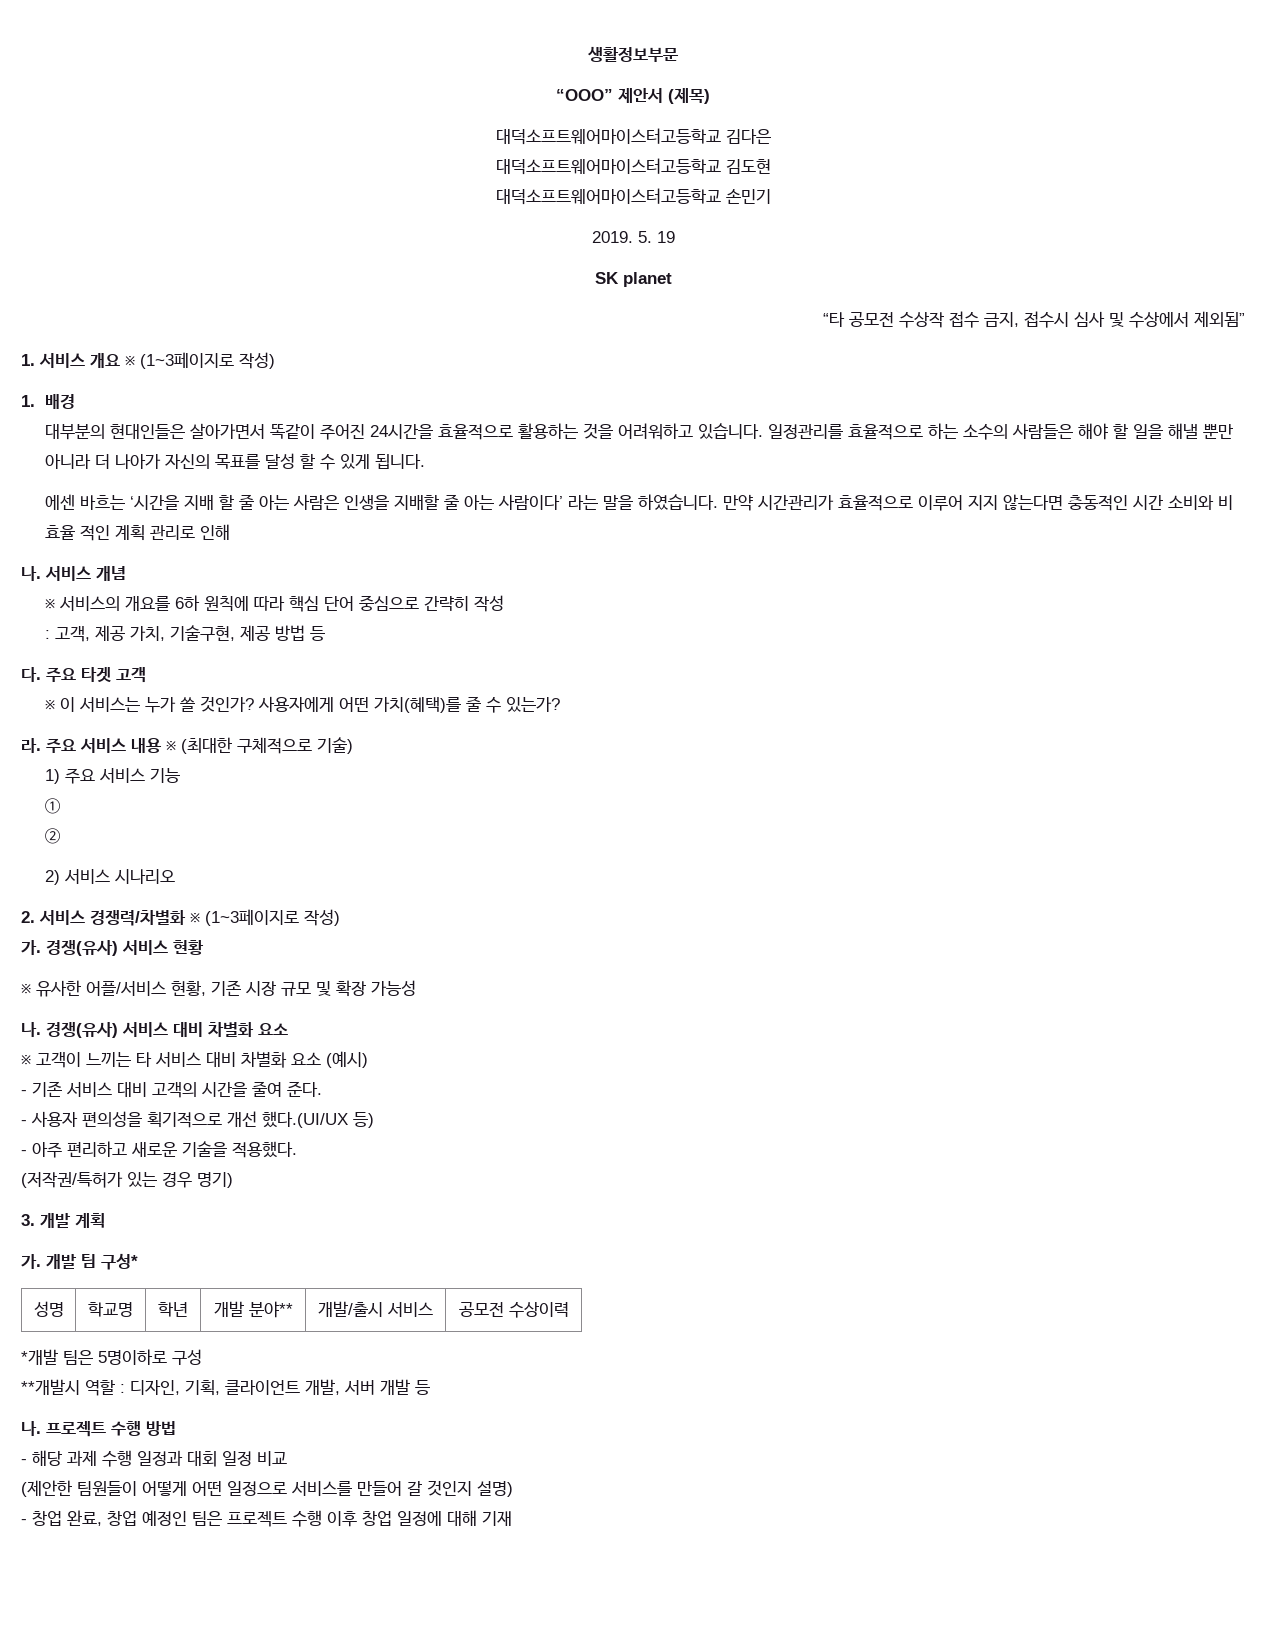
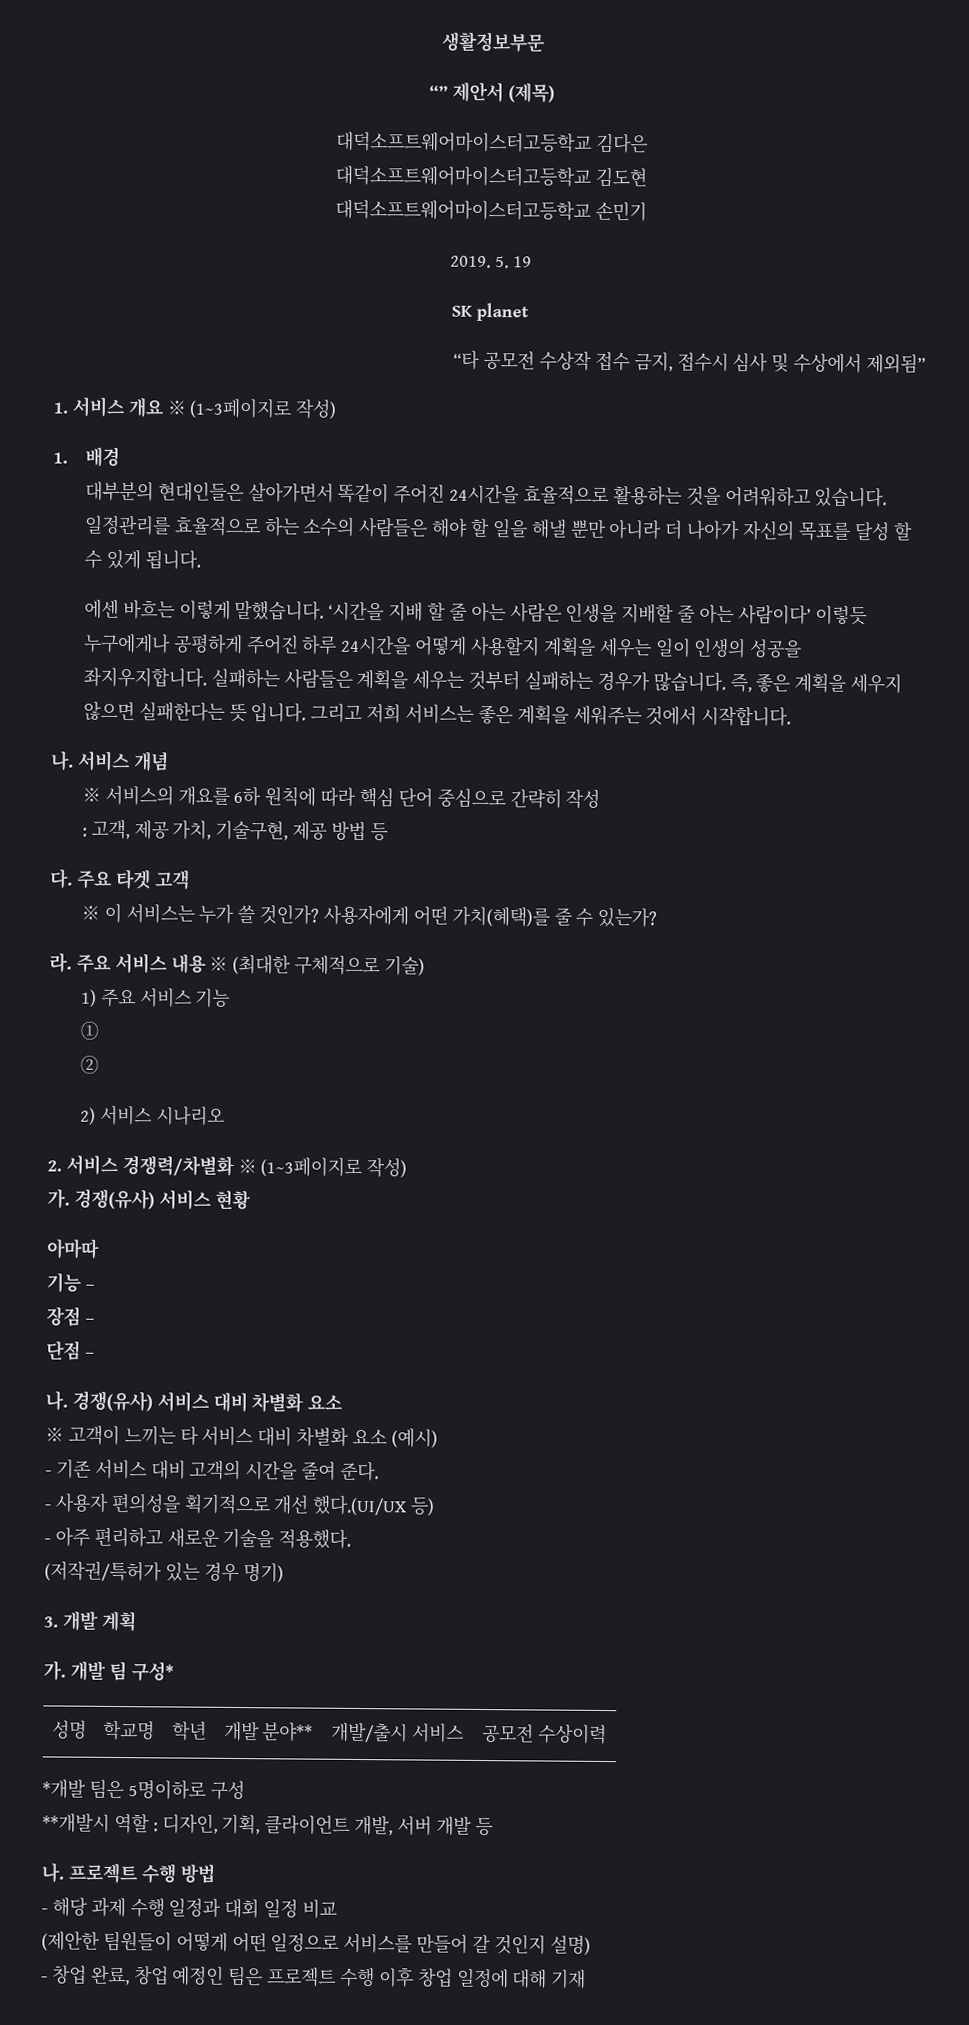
- “OOO” 제안서 (제목)
+ “” 제안서 (제목)
- 에센 바흐는 ‘시간을 지배 할 줄 아는 사람은 인생을 지배할 줄 아는 사람이다’ 라는 말을 하였습니다. 만약 시간관리가 효율적으로 이루어 지지 않는다면 충동적인 시간 소비와 비 효율 적인 계획 관리로 인해
+ 에센 바흐는 이렇게 말했습니다. ‘시간을 지배 할 줄 아는 사람은 인생을 지배할 줄 아는 사람이다’ 이렇듯 누구에게나 공평하게 주어진 하루 24시간을 어떻게 사용할지 계획을 세우는 일이 인생의 성공을 좌지우지합니다. 실패하는 사람들은 계획을 세우는 것부터 실패하는 경우가 많습니다. 즉, 좋은 계획을 세우지 않으면 실패한다는 뜻 입니다. 그리고 저희 서비스는 좋은 계획을 세워주는 것에서 시작합니다.
- ※ 유사한 어플/서비스 현황, 기존 시장 규모 및 확장 가능성
+ 아마따
+ 기능 –
+ 장점 –
+ 단점 –

